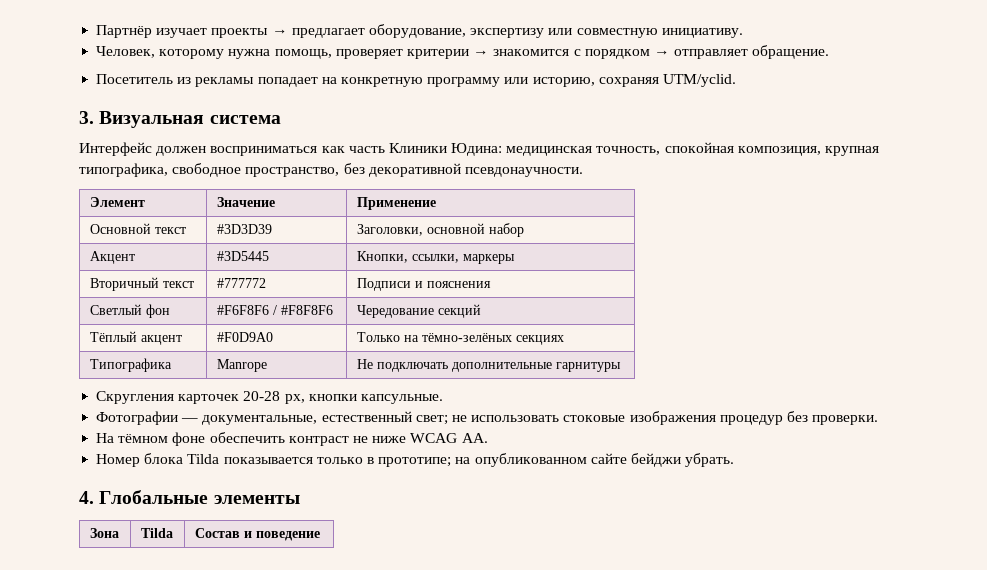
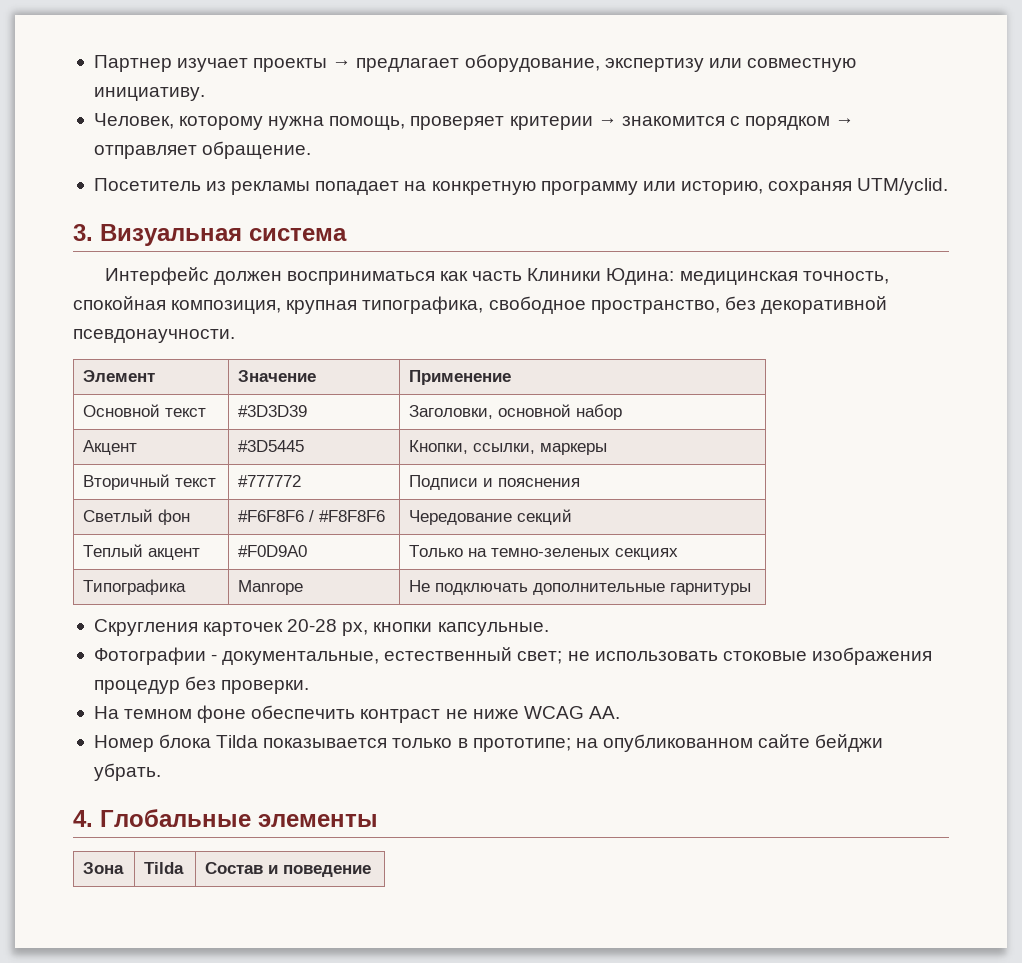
- Партнёр изучает проекты → предлагает оборудование, экспертизу или совместную инициативу.
+ Партнер изучает проекты → предлагает оборудование, экспертизу или совместную инициативу.
- Тёплый акцент | #F0D9A0 | Только на тёмно-зелёных секциях
+ Теплый акцент | #F0D9A0 | Только на темно-зеленых секциях
- Фотографии — документальные, естественный свет; не использовать стоковые изображения процедур без проверки.
+ Фотографии - документальные, естественный свет; не использовать стоковые изображения процедур без проверки.
- На тёмном фоне обеспечить контраст не ниже WCAG AA.
+ На темном фоне обеспечить контраст не ниже WCAG AA.

